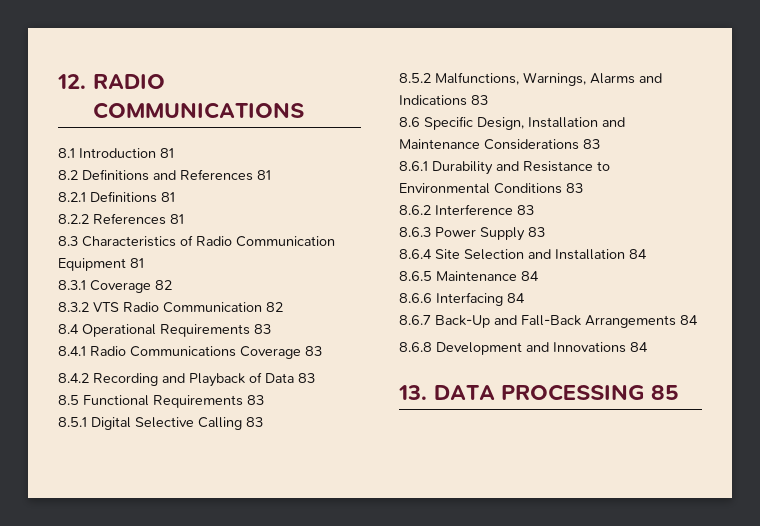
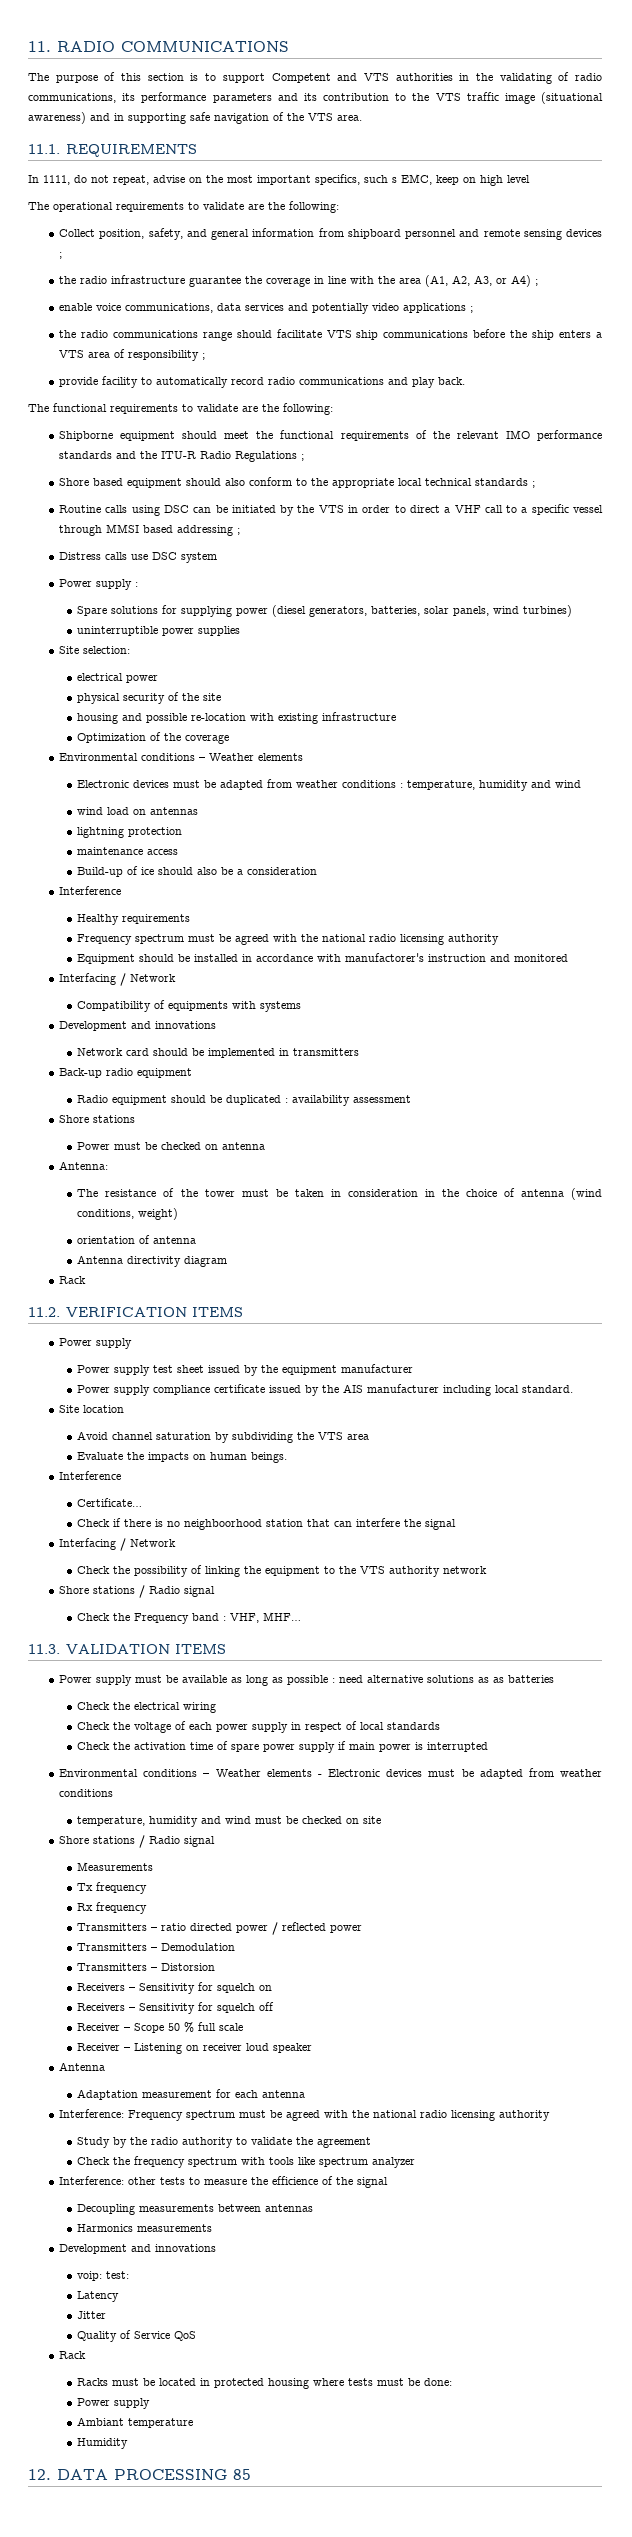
- 12. RADIO COMMUNICATIONS
+ 11. RADIO COMMUNICATIONS
- 8.1 Introduction 81
- 8.2 Definitions and References 81
- 8.2.1 Definitions 81
- 8.2.2 References 81
- 8.3 Characteristics of Radio Communication Equipment 81
- 8.3.1 Coverage 82
- 8.3.2 VTS Radio Communication 82
- 8.4 Operational Requirements 83
- 8.4.1 Radio Communications Coverage 83
- 8.4.2 Recording and Playback of Data 83
- 8.5 Functional Requirements 83
- 8.5.1 Digital Selective Calling 83
- 8.5.2 Malfunctions, Warnings, Alarms and Indications 83
- 8.6 Specific Design, Installation and Maintenance Considerations 83
- 8.6.1 Durability and Resistance to Environmental Conditions 83
- 8.6.2 Interference 83
- 8.6.3 Power Supply 83
- 8.6.4 Site Selection and Installation 84
- 8.6.5 Maintenance 84
- 8.6.6 Interfacing 84
- 8.6.7 Back-Up and Fall-Back Arrangements 84
- 8.6.8 Development and Innovations 84
- 13. DATA PROCESSING 85
+ The purpose of this section is to support Competent and VTS authorities in the validating of radio communications, its performance parameters and its contribution to the VTS traffic image (situational awareness) and in supporting safe navigation of the VTS area.
+ 11.1. REQUIREMENTS
+ In 1111, do not repeat, advise on the most important specifics, such s EMC, keep on high level
+ The operational requirements to validate are the following:
+ Collect position, safety, and general information from shipboard personnel and remote sensing devices ;
+ the radio infrastructure guarantee the coverage in line with the area (A1, A2, A3, or A4) ;
+ enable voice communications, data services and potentially video applications ;
+ the radio communications range should facilitate VTS ship communications before the ship enters a VTS area of responsibility ;
+ provide facility to automatically record radio communications and play back.
+ The functional requirements to validate are the following:
+ Shipborne equipment should meet the functional requirements of the relevant IMO performance standards and the ITU‐R Radio Regulations ;
+ Shore based equipment should also conform to the appropriate local technical standards ;
+ Routine calls using DSC can be initiated by the VTS in order to direct a VHF call to a specific vessel through MMSI based addressing ;
+ Distress calls use DSC system
+ Power supply :
+ Spare solutions for supplying power (diesel generators, batteries, solar panels, wind turbines)
+ uninterruptible power supplies
+ Site selection:
+ electrical power
+ physical security of the site
+ housing and possible re-location with existing infrastructure
+ Optimization of the coverage
+ Environmental conditions – Weather elements
+ Electronic devices must be adapted from weather conditions : temperature, humidity and wind
+ wind load on antennas
+ lightning protection
+ maintenance access
+ Build-up of ice should also be a consideration
+ Interference
+ Healthy requirements
+ Frequency spectrum must be agreed with the national radio licensing authority
+ Equipment should be installed in accordance with manufactorer's instruction and monitored
+ Interfacing / Network
+ Compatibility of equipments with systems
+ Development and innovations
+ Network card should be implemented in transmitters
+ Back-up radio equipment
+ Radio equipment should be duplicated : availability assessment
+ Shore stations
+ Power must be checked on antenna
+ Antenna:
+ The resistance of the tower must be taken in consideration in the choice of antenna (wind conditions, weight)
+ orientation of antenna
+ Antenna directivity diagram
+ Rack
+ 11.2. VERIFICATION ITEMS
+ Power supply
+ Power supply test sheet issued by the equipment manufacturer
+ Power supply compliance certificate issued by the AIS manufacturer including local standard.
+ Site location
+ Avoid channel saturation by subdividing the VTS area
+ Evaluate the impacts on human beings.
+ Interference
+ Certificate…
+ Check if there is no neighboorhood station that can interfere the signal
+ Interfacing / Network
+ Check the possibility of linking the equipment to the VTS authority network
+ Shore stations / Radio signal
+ Check the Frequency band : VHF, MHF…
+ 11.3. VALIDATION ITEMS
+ Power supply must be available as long as possible : need alternative solutions as as batteries
+ Check the electrical wiring
+ Check the voltage of each power supply in respect of local standards
+ Check the activation time of spare power supply if main power is interrupted
+ Environmental conditions – Weather elements - Electronic devices must be adapted from weather conditions
+ temperature, humidity and wind must be checked on site
+ Shore stations / Radio signal
+ Measurements
+ Tx frequency
+ Rx frequency
+ Transmitters – ratio directed power / reflected power
+ Transmitters – Demodulation
+ Transmitters – Distorsion
+ Receivers – Sensitivity for squelch on
+ Receivers – Sensitivity for squelch off
+ Receiver – Scope 50 % full scale
+ Receiver – Listening on receiver loud speaker
+ Antenna
+ Adaptation measurement for each antenna
+ Interference: Frequency spectrum must be agreed with the national radio licensing authority
+ Study by the radio authority to validate the agreement
+ Check the frequency spectrum with tools like spectrum analyzer
+ Interference: other tests to measure the efficience of the signal
+ Decoupling measurements between antennas
+ Harmonics measurements
+ Development and innovations
+ voip: test:
+ Latency
+ Jitter
+ Quality of Service QoS
+ Rack
+ Racks must be located in protected housing where tests must be done:
+ Power supply
+ Ambiant temperature
+ Humidity
+ 12. DATA PROCESSING 85

